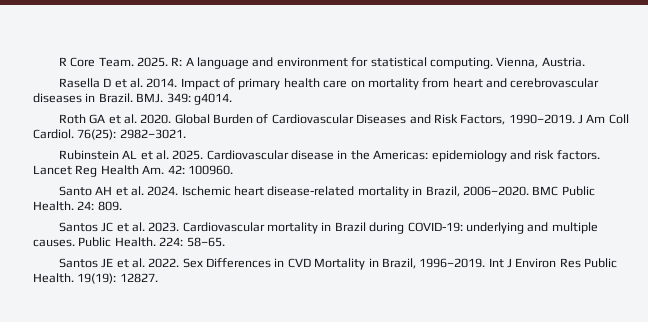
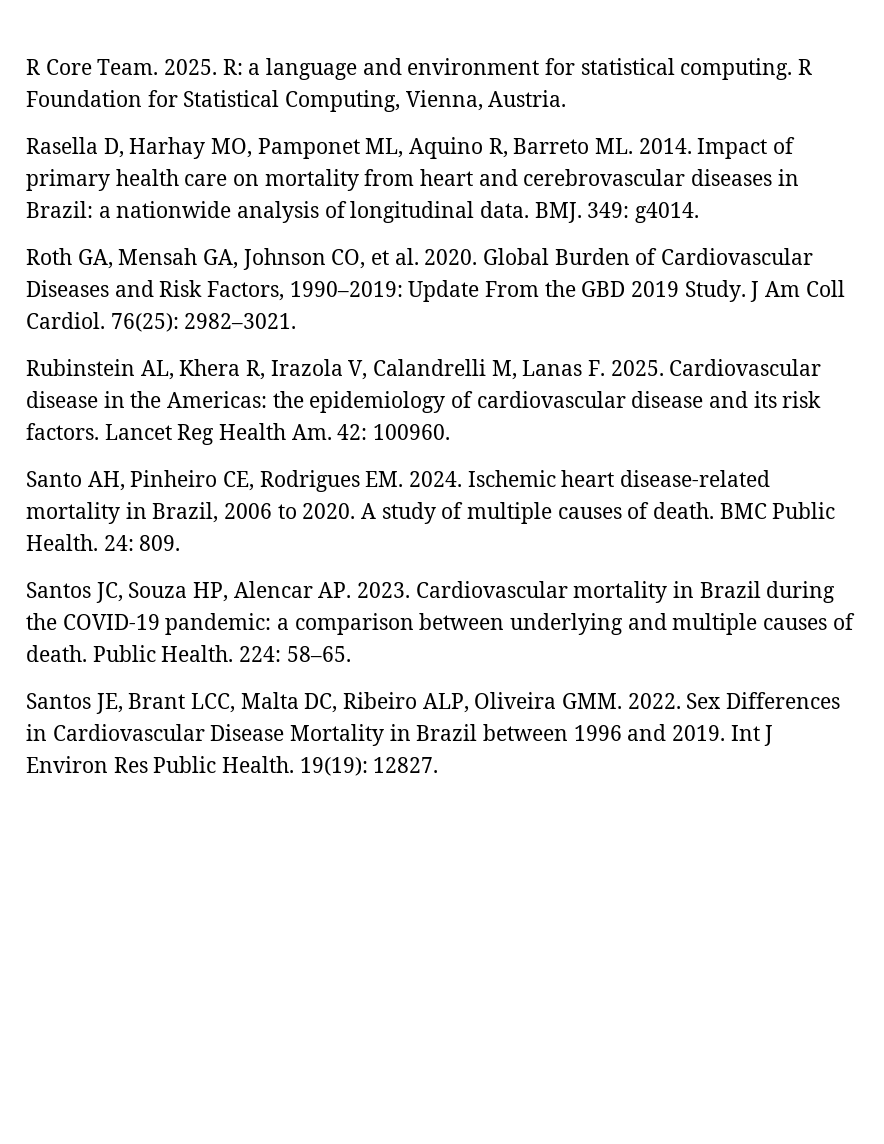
- R: A language and environment for statistical computing.
+ R: a language and environment for statistical computing.
- Vienna, Austria.
- Rasella D et al. 2014.
+ R Foundation for Statistical Computing, Vienna, Austria.
+ Rasella D, Harhay MO, Pamponet ML, Aquino R, Barreto ML. 2014.
- Impact of primary health care on mortality from heart and cerebrovascular diseases in Brazil.
+ Impact of primary health care on mortality from heart and cerebrovascular diseases in Brazil: a nationwide analysis of longitudinal data.
- Roth GA et al. 2020.
+ Roth GA, Mensah GA, Johnson CO, et al. 2020.
- Global Burden of Cardiovascular Diseases and Risk Factors, 1990–2019.
+ Global Burden of Cardiovascular Diseases and Risk Factors, 1990–2019: Update From the GBD 2019 Study.
- Rubinstein AL et al. 2025.
+ Rubinstein AL, Khera R, Irazola V, Calandrelli M, Lanas F. 2025.
- Cardiovascular disease in the Americas: epidemiology and risk factors.
+ Cardiovascular disease in the Americas: the epidemiology of cardiovascular disease and its risk factors.
- Santo AH et al. 2024.
+ Santo AH, Pinheiro CE, Rodrigues EM. 2024.
- Ischemic heart disease-related mortality in Brazil, 2006–2020.
+ Ischemic heart disease-related mortality in Brazil, 2006 to 2020. A study of multiple causes of death.
- Santos JC et al. 2023.
+ Santos JC, Souza HP, Alencar AP. 2023.
- Cardiovascular mortality in Brazil during COVID-19: underlying and multiple causes.
+ Cardiovascular mortality in Brazil during the COVID-19 pandemic: a comparison between underlying and multiple causes of death.
- Santos JE et al. 2022. Sex Differences in CVD Mortality in Brazil, 1996–2019.
+ Santos JE, Brant LCC, Malta DC, Ribeiro ALP, Oliveira GMM. 2022. Sex Differences in Cardiovascular Disease Mortality in Brazil between 1996 and 2019.

